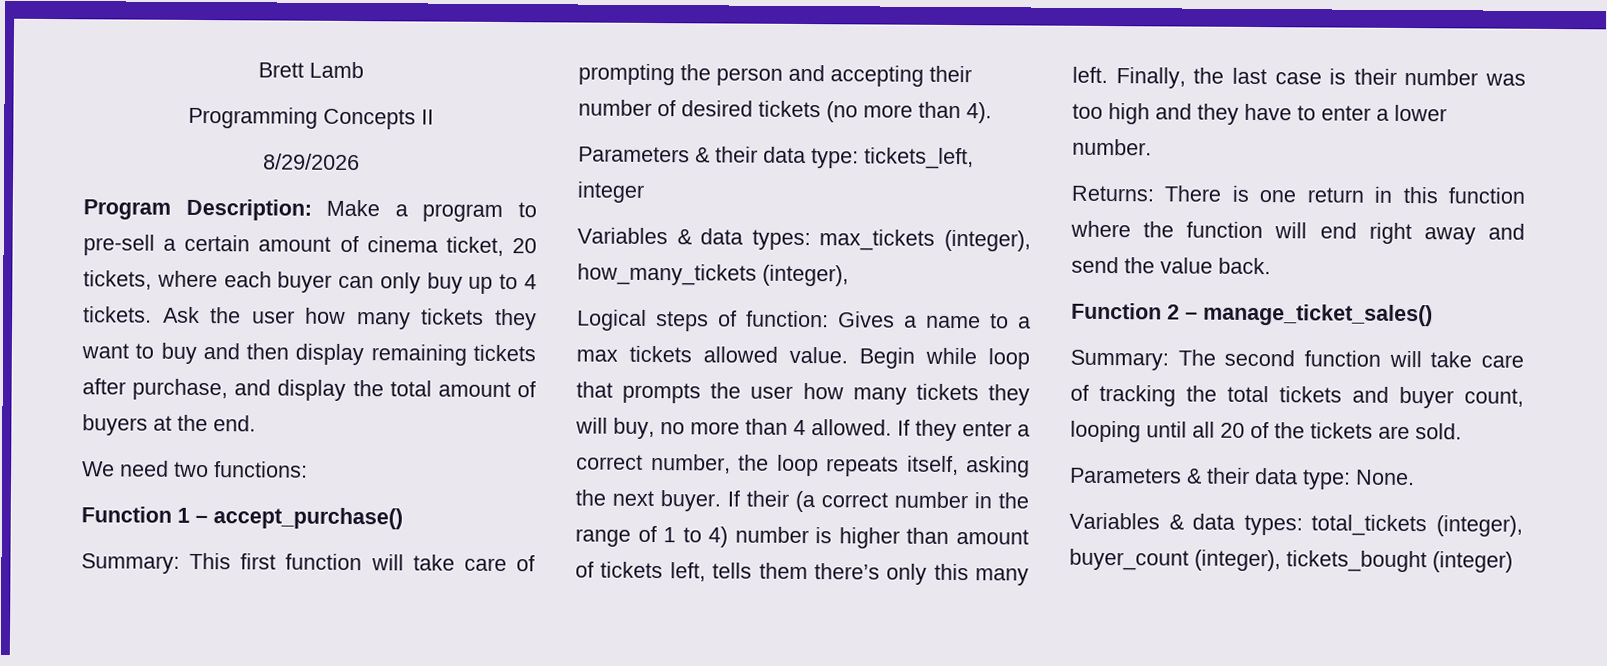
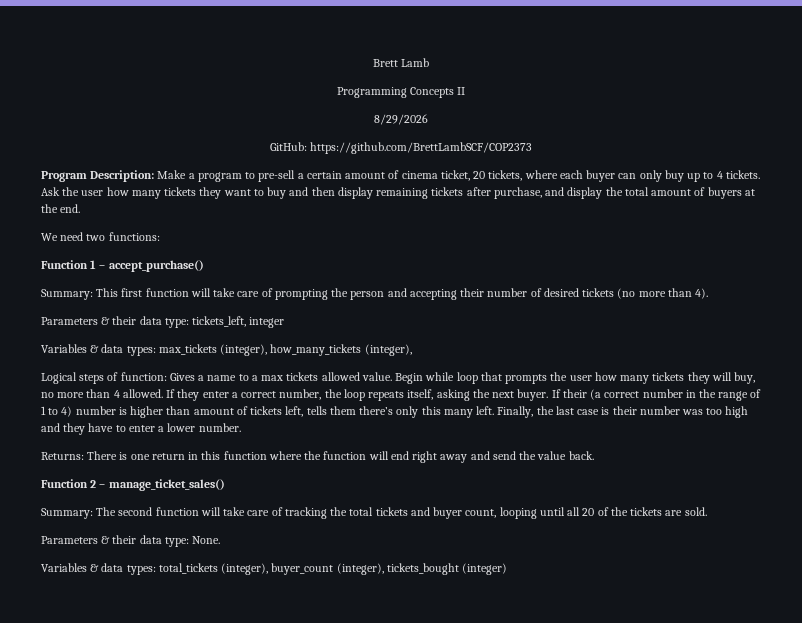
+ GitHub: https://github.com/BrettLambSCF/COP2373

